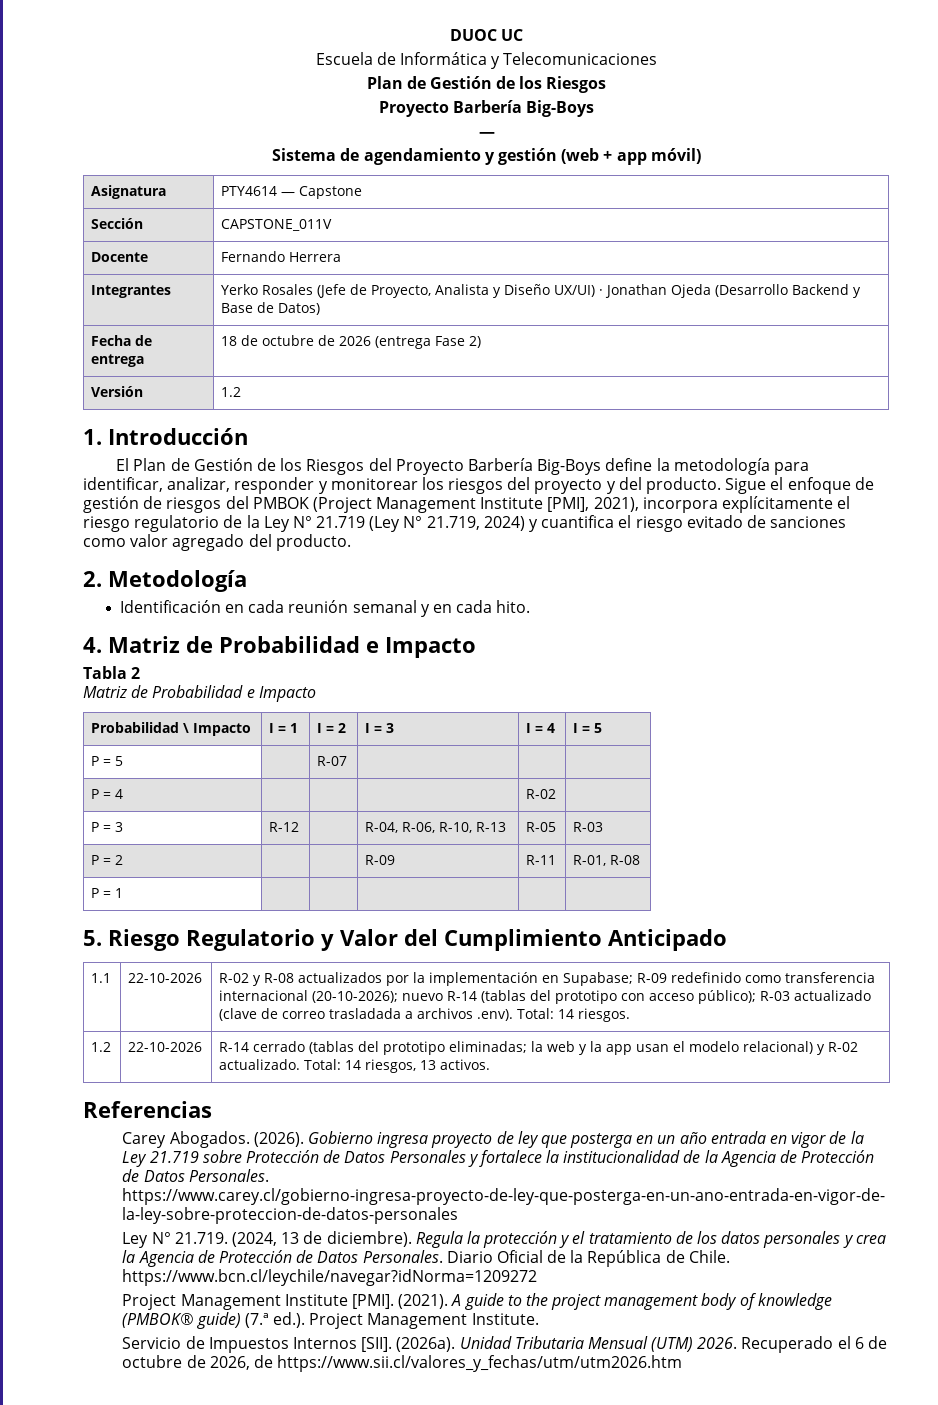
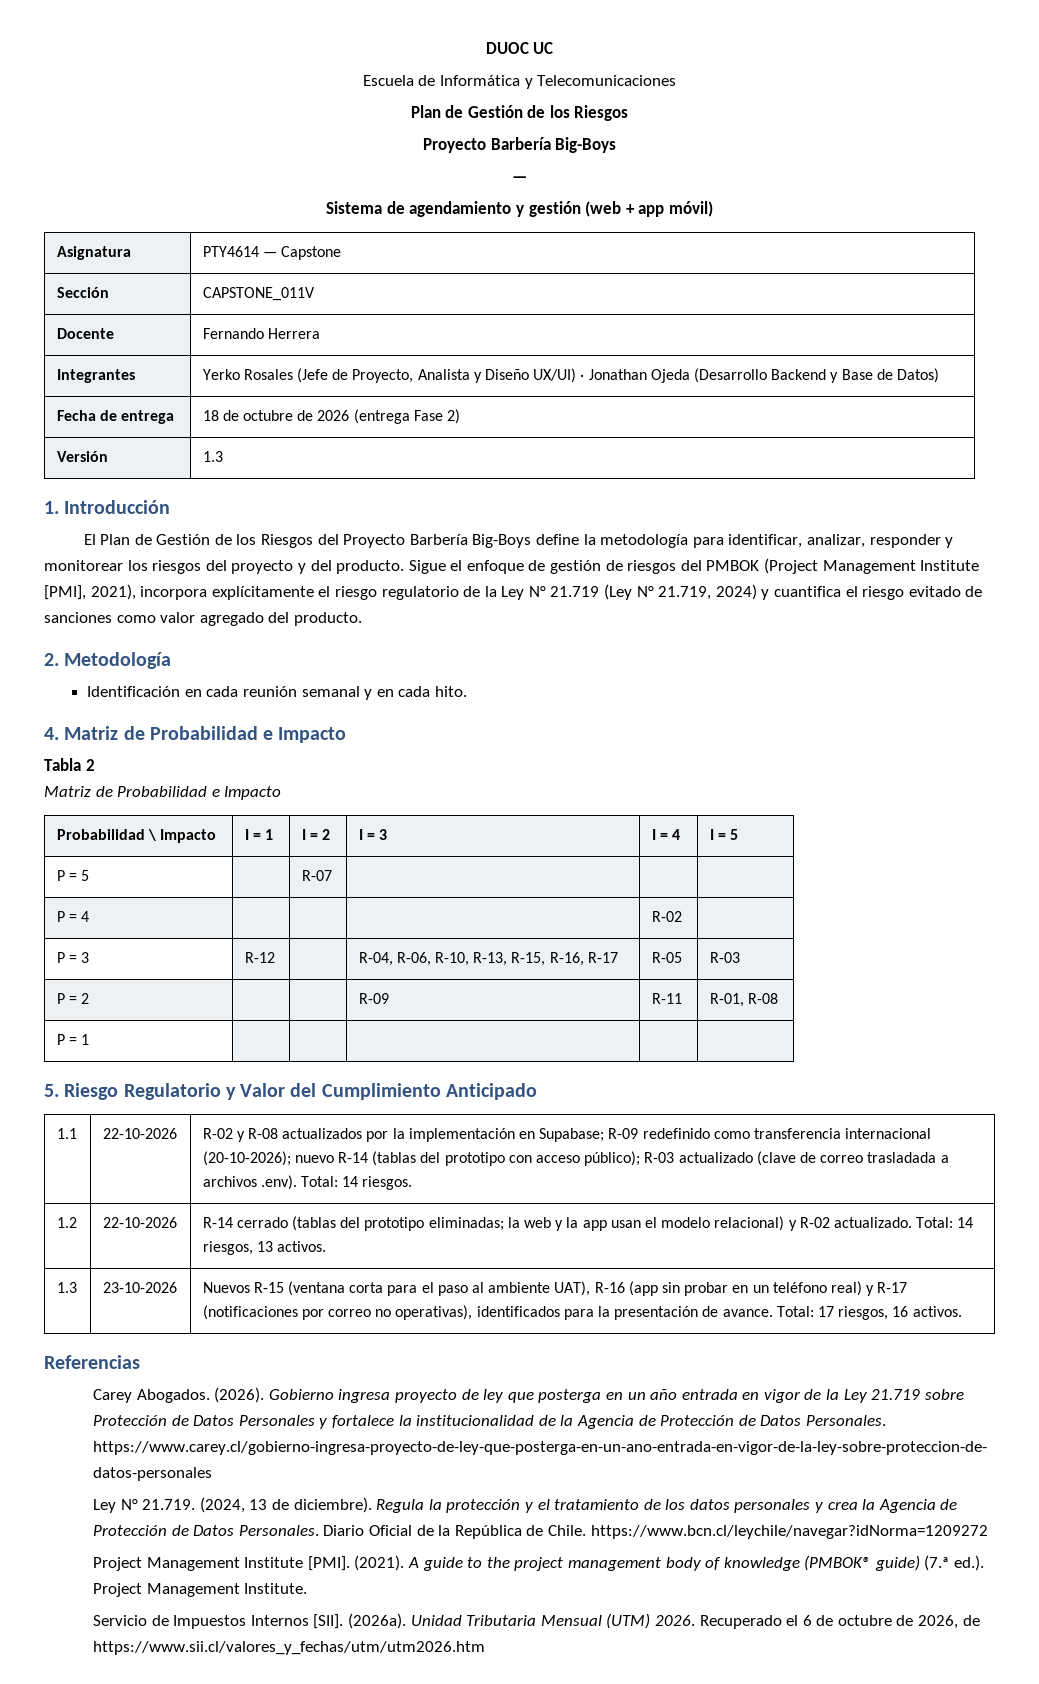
- Versión | 1.2
+ Versión | 1.3
- P = 3 | R-12 | | R-04, R-06, R-10, R-13 | R-05 | R-03
+ P = 3 | R-12 | | R-04, R-06, R-10, R-13, R-15, R-16, R-17 | R-05 | R-03
+ 1.3 | 23-10-2026 | Nuevos R-15 (ventana corta para el paso al ambiente UAT), R-16 (app sin probar en un teléfono real) y R-17 (notificaciones por correo no operativas), identificados para la presentación de avance. Total: 17 riesgos, 16 activos.

